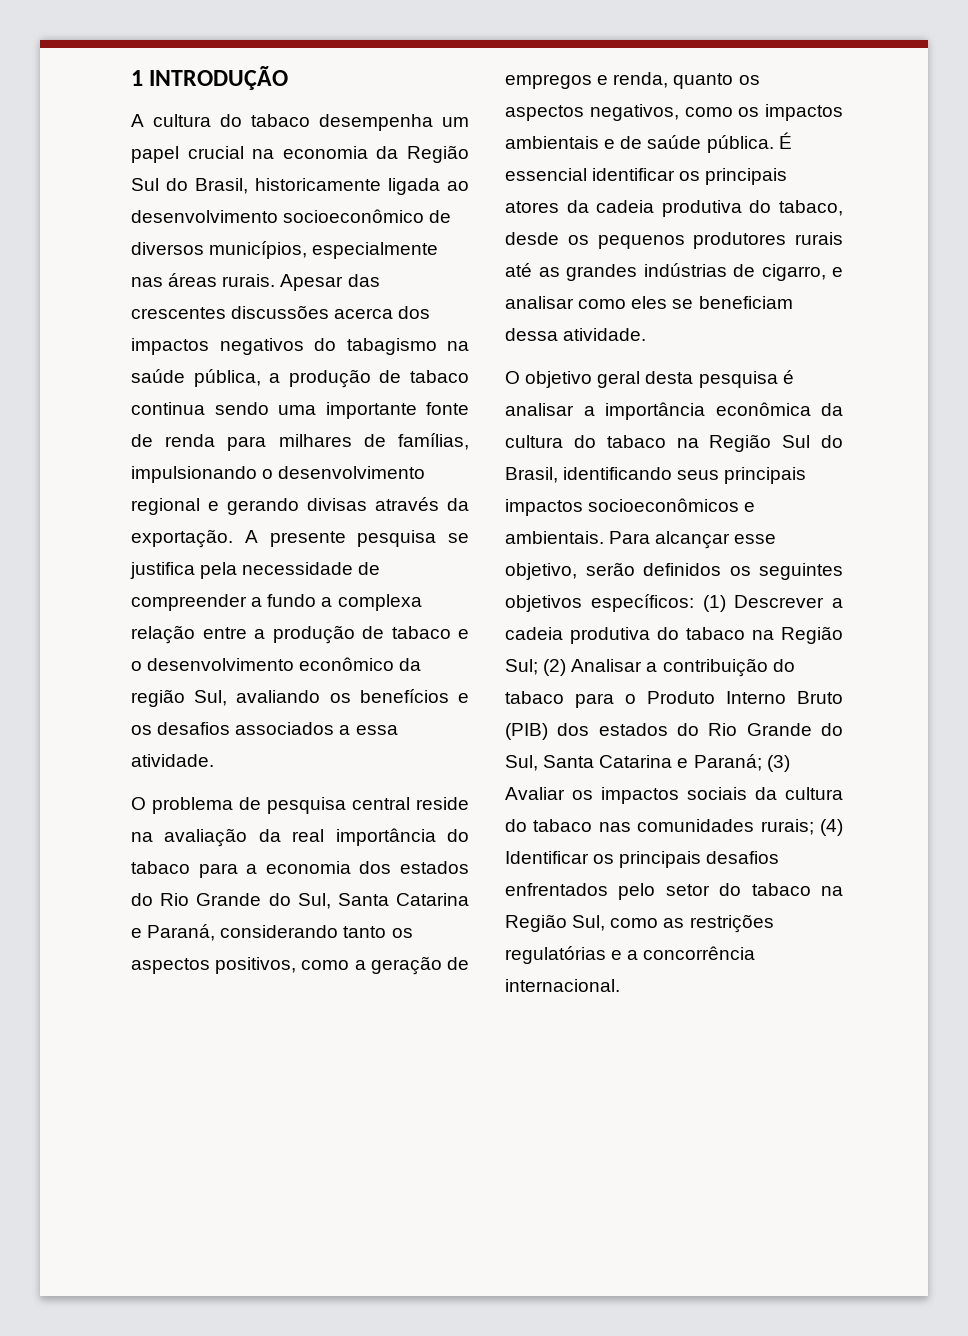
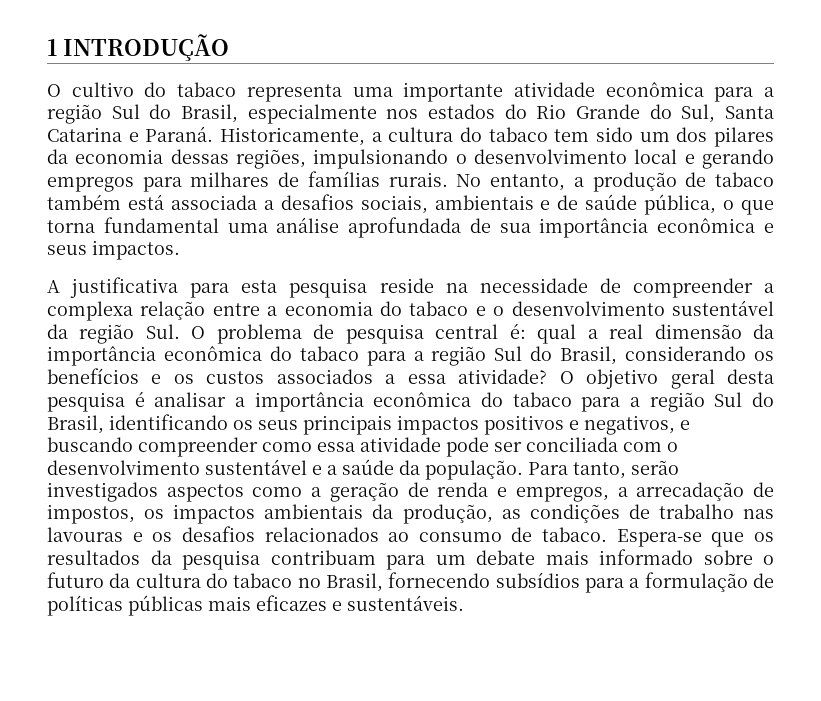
- A cultura do tabaco desempenha um papel crucial na economia da Região Sul do Brasil, historicamente ligada ao desenvolvimento socioeconômico de diversos municípios, especialmente nas áreas rurais. Apesar das crescentes discussões acerca dos impactos negativos do tabagismo na saúde pública, a produção de tabaco continua sendo uma importante fonte de renda para milhares de famílias, impulsionando o desenvolvimento regional e gerando divisas através da exportação. A presente pesquisa se justifica pela necessidade de compreender a fundo a complexa relação entre a produção de tabaco e o desenvolvimento econômico da região Sul, avaliando os benefícios e os desafios associados a essa atividade.
- O problema de pesquisa central reside na avaliação da real importância do tabaco para a economia dos estados do Rio Grande do Sul, Santa Catarina e Paraná, considerando tanto os aspectos positivos, como a geração de empregos e renda, quanto os aspectos negativos, como os impactos ambientais e de saúde pública. É essencial identificar os principais atores da cadeia produtiva do tabaco, desde os pequenos produtores rurais até as grandes indústrias de cigarro, e analisar como eles se beneficiam dessa atividade.
- O objetivo geral desta pesquisa é analisar a importância econômica da cultura do tabaco na Região Sul do Brasil, identificando seus principais impactos socioeconômicos e ambientais. Para alcançar esse objetivo, serão definidos os seguintes objetivos específicos: (1) Descrever a cadeia produtiva do tabaco na Região Sul; (2) Analisar a contribuição do tabaco para o Produto Interno Bruto (PIB) dos estados do Rio Grande do Sul, Santa Catarina e Paraná; (3) Avaliar os impactos sociais da cultura do tabaco nas comunidades rurais; (4) Identificar os principais desafios enfrentados pelo setor do tabaco na Região Sul, como as restrições regulatórias e a concorrência internacional.
+ O cultivo do tabaco representa uma importante atividade econômica para a região Sul do Brasil, especialmente nos estados do Rio Grande do Sul, Santa Catarina e Paraná. Historicamente, a cultura do tabaco tem sido um dos pilares da economia dessas regiões, impulsionando o desenvolvimento local e gerando empregos para milhares de famílias rurais. No entanto, a produção de tabaco também está associada a desafios sociais, ambientais e de saúde pública, o que torna fundamental uma análise aprofundada de sua importância econômica e seus impactos.
+ A justificativa para esta pesquisa reside na necessidade de compreender a complexa relação entre a economia do tabaco e o desenvolvimento sustentável da região Sul. O problema de pesquisa central é: qual a real dimensão da importância econômica do tabaco para a região Sul do Brasil, considerando os benefícios e os custos associados a essa atividade? O objetivo geral desta pesquisa é analisar a importância econômica do tabaco para a região Sul do Brasil, identificando os seus principais impactos positivos e negativos, e buscando compreender como essa atividade pode ser conciliada com o desenvolvimento sustentável e a saúde da população. Para tanto, serão investigados aspectos como a geração de renda e empregos, a arrecadação de impostos, os impactos ambientais da produção, as condições de trabalho nas lavouras e os desafios relacionados ao consumo de tabaco. Espera-se que os resultados da pesquisa contribuam para um debate mais informado sobre o futuro da cultura do tabaco no Brasil, fornecendo subsídios para a formulação de políticas públicas mais eficazes e sustentáveis.

